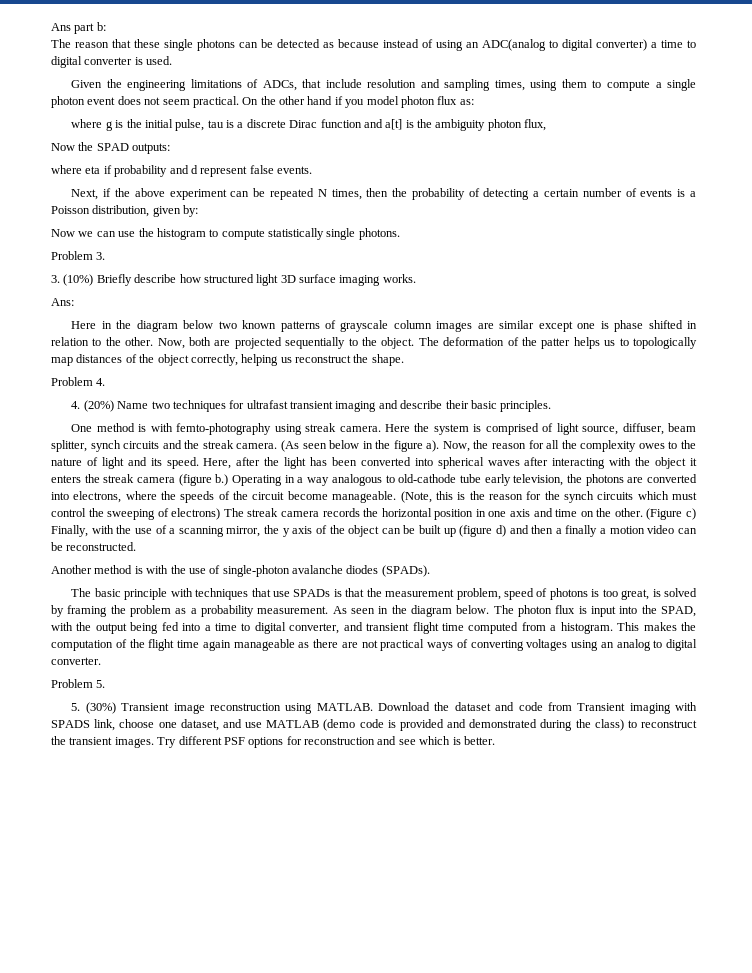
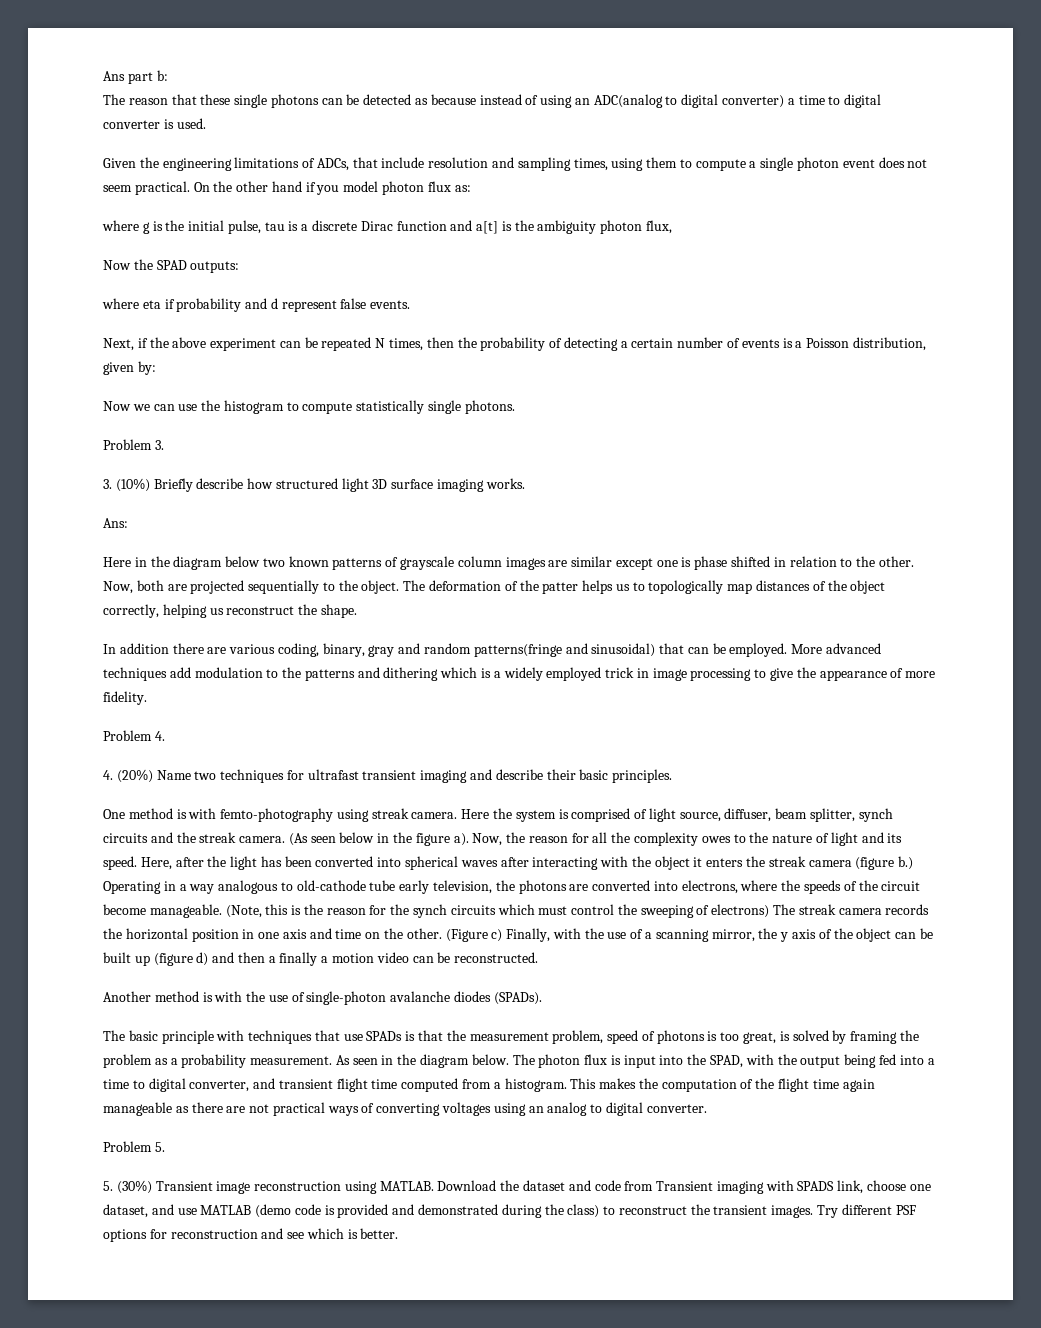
+ In addition there are various coding, binary, gray and random patterns(fringe and sinusoidal) that can be employed. More advanced techniques add modulation to the patterns and dithering which is a widely employed trick in image processing to give the appearance of more fidelity.

